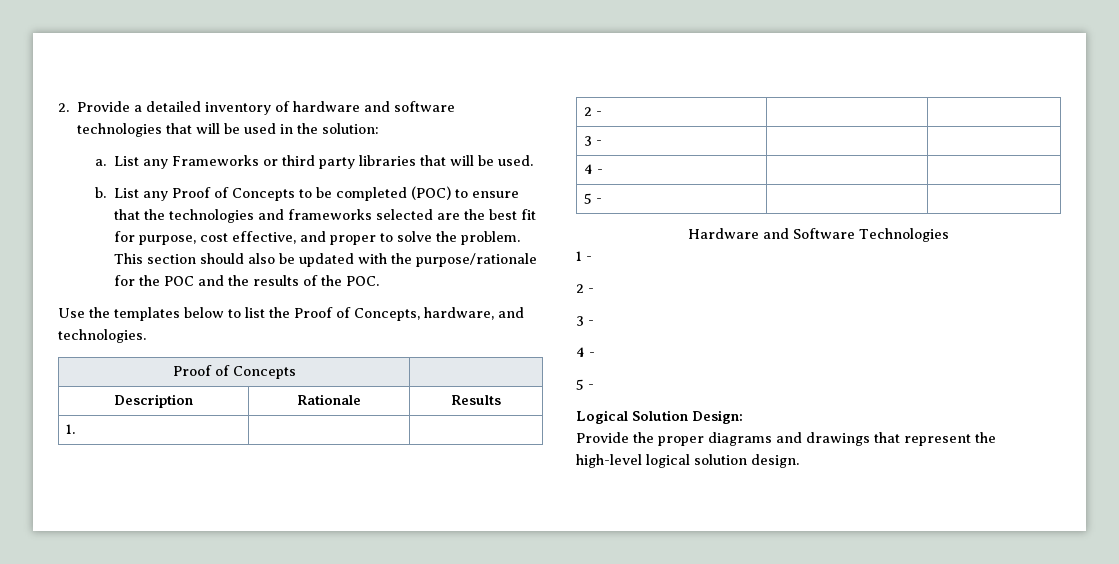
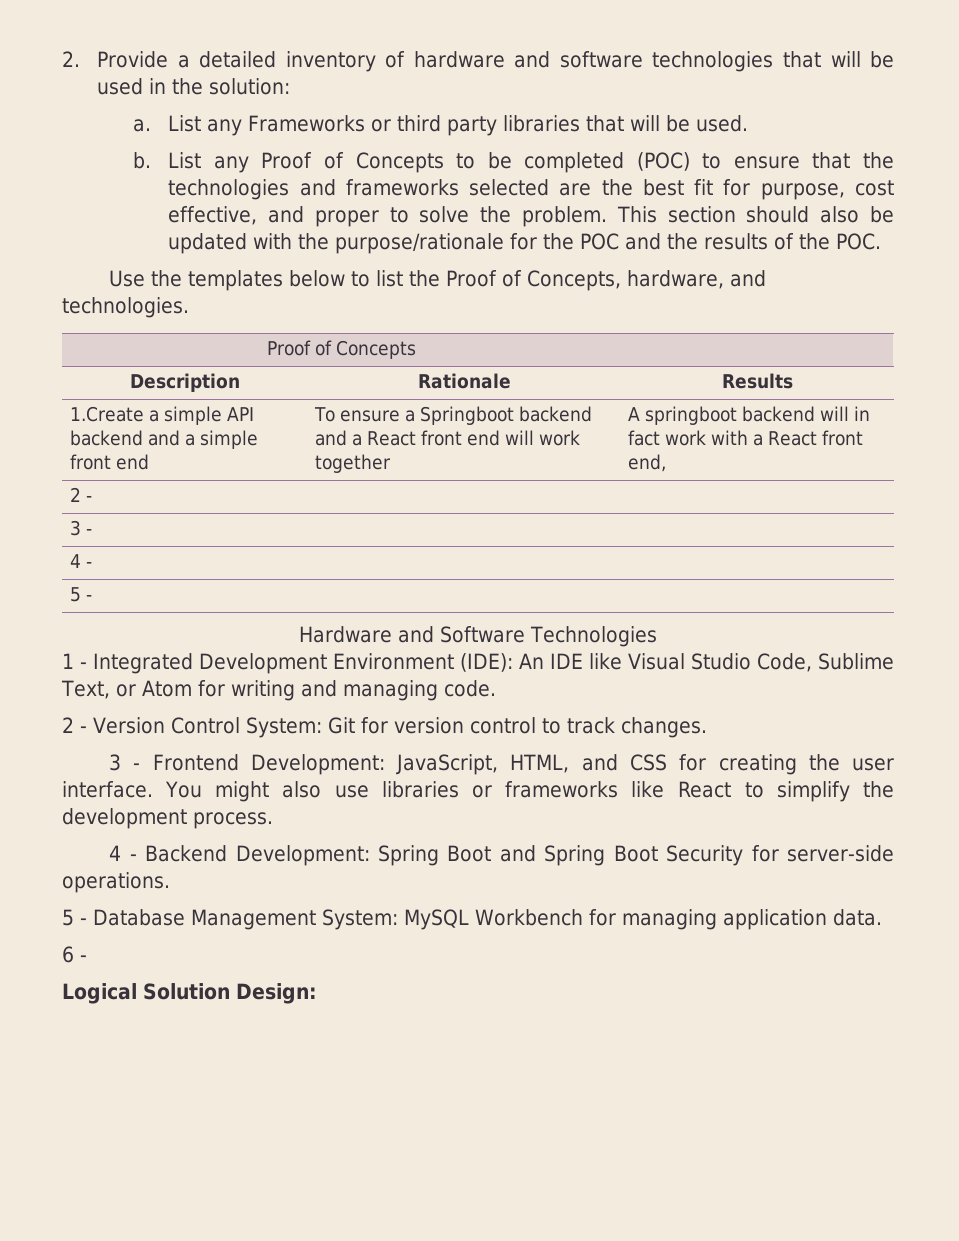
- 1. | |
+ 1.Create a simple API backend and a simple front end | To ensure a Springboot backend and a React front end will work together | A springboot backend will in fact work with a React front end,
- 1 -
- 2 -
- 3 -
- 4 -
- 5 -
+ 1 - Integrated Development Environment (IDE): An IDE like Visual Studio Code, Sublime Text, or Atom for writing and managing code.
+ 2 - Version Control System: Git for version control to track changes.
+ 3 - Frontend Development: JavaScript, HTML, and CSS for creating the user interface. You might also use libraries or frameworks like React to simplify the development process.
+ 4 - Backend Development: Spring Boot and Spring Boot Security for server-side operations.
+ 5 - Database Management System: MySQL Workbench for managing application data.
+ 6 -
  Logical Solution Design:
- Provide the proper diagrams and drawings that represent the high-level logical solution design.

